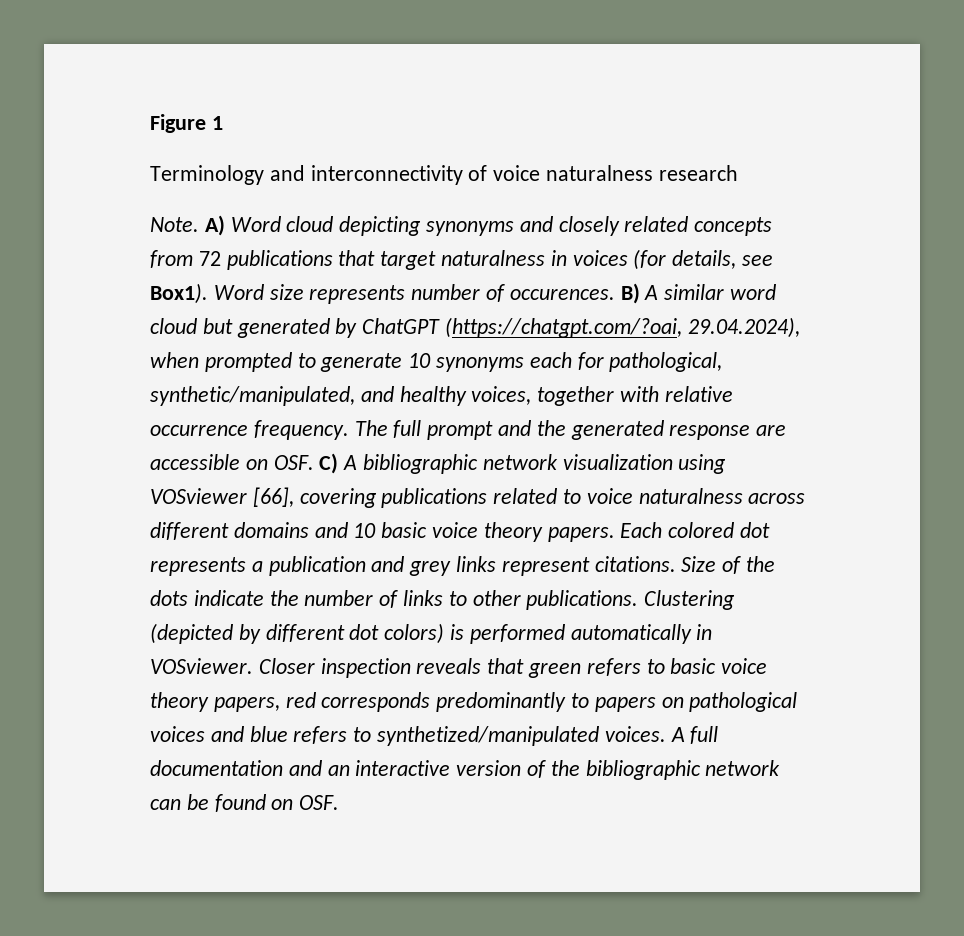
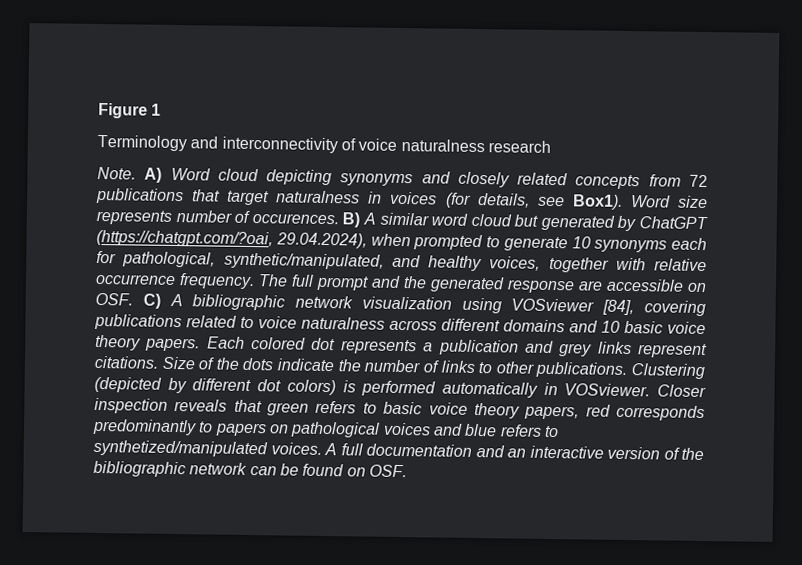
- The full prompt and the generated response are accessible on OSF. C) A bibliographic network visualization using VOSviewer [66], covering publications related to voice naturalness across different domains and 10 basic voice theory papers.
+ The full prompt and the generated response are accessible on OSF. C) A bibliographic network visualization using VOSviewer [84], covering publications related to voice naturalness across different domains and 10 basic voice theory papers.

